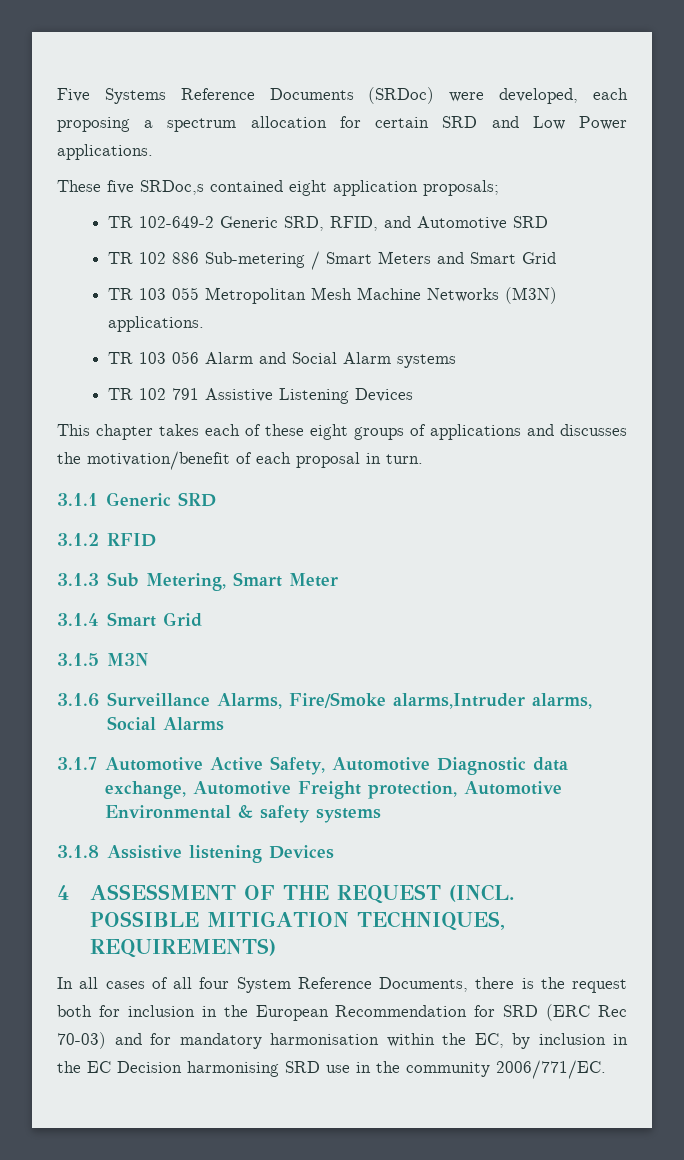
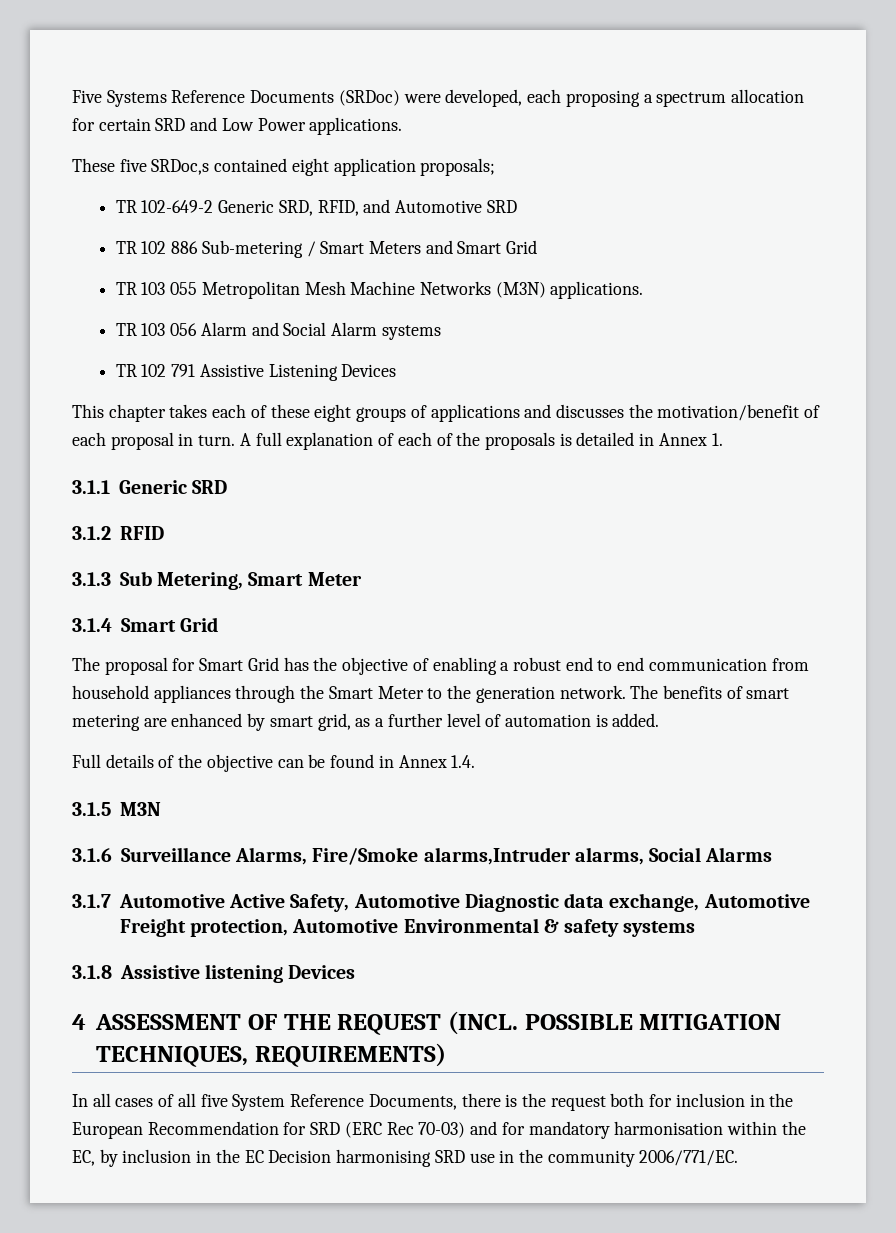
+ A full explanation of each of the proposals is detailed in Annex 1.
+ The proposal for Smart Grid has the objective of enabling a robust end to end communication from household appliances through the Smart Meter to the generation network. The benefits of smart metering are enhanced by smart grid, as a further level of automation is added.
+ Full details of the objective can be found in Annex 1.4.
- In all cases of all four System Reference Documents, there is the request both for inclusion in the European Recommendation for SRD (ERC Rec 70-03) and for mandatory harmonisation within the EC, by inclusion in the EC Decision harmonising SRD use in the community 2006/771/EC.
+ In all cases of all five System Reference Documents, there is the request both for inclusion in the European Recommendation for SRD (ERC Rec 70-03) and for mandatory harmonisation within the EC, by inclusion in the EC Decision harmonising SRD use in the community 2006/771/EC.

